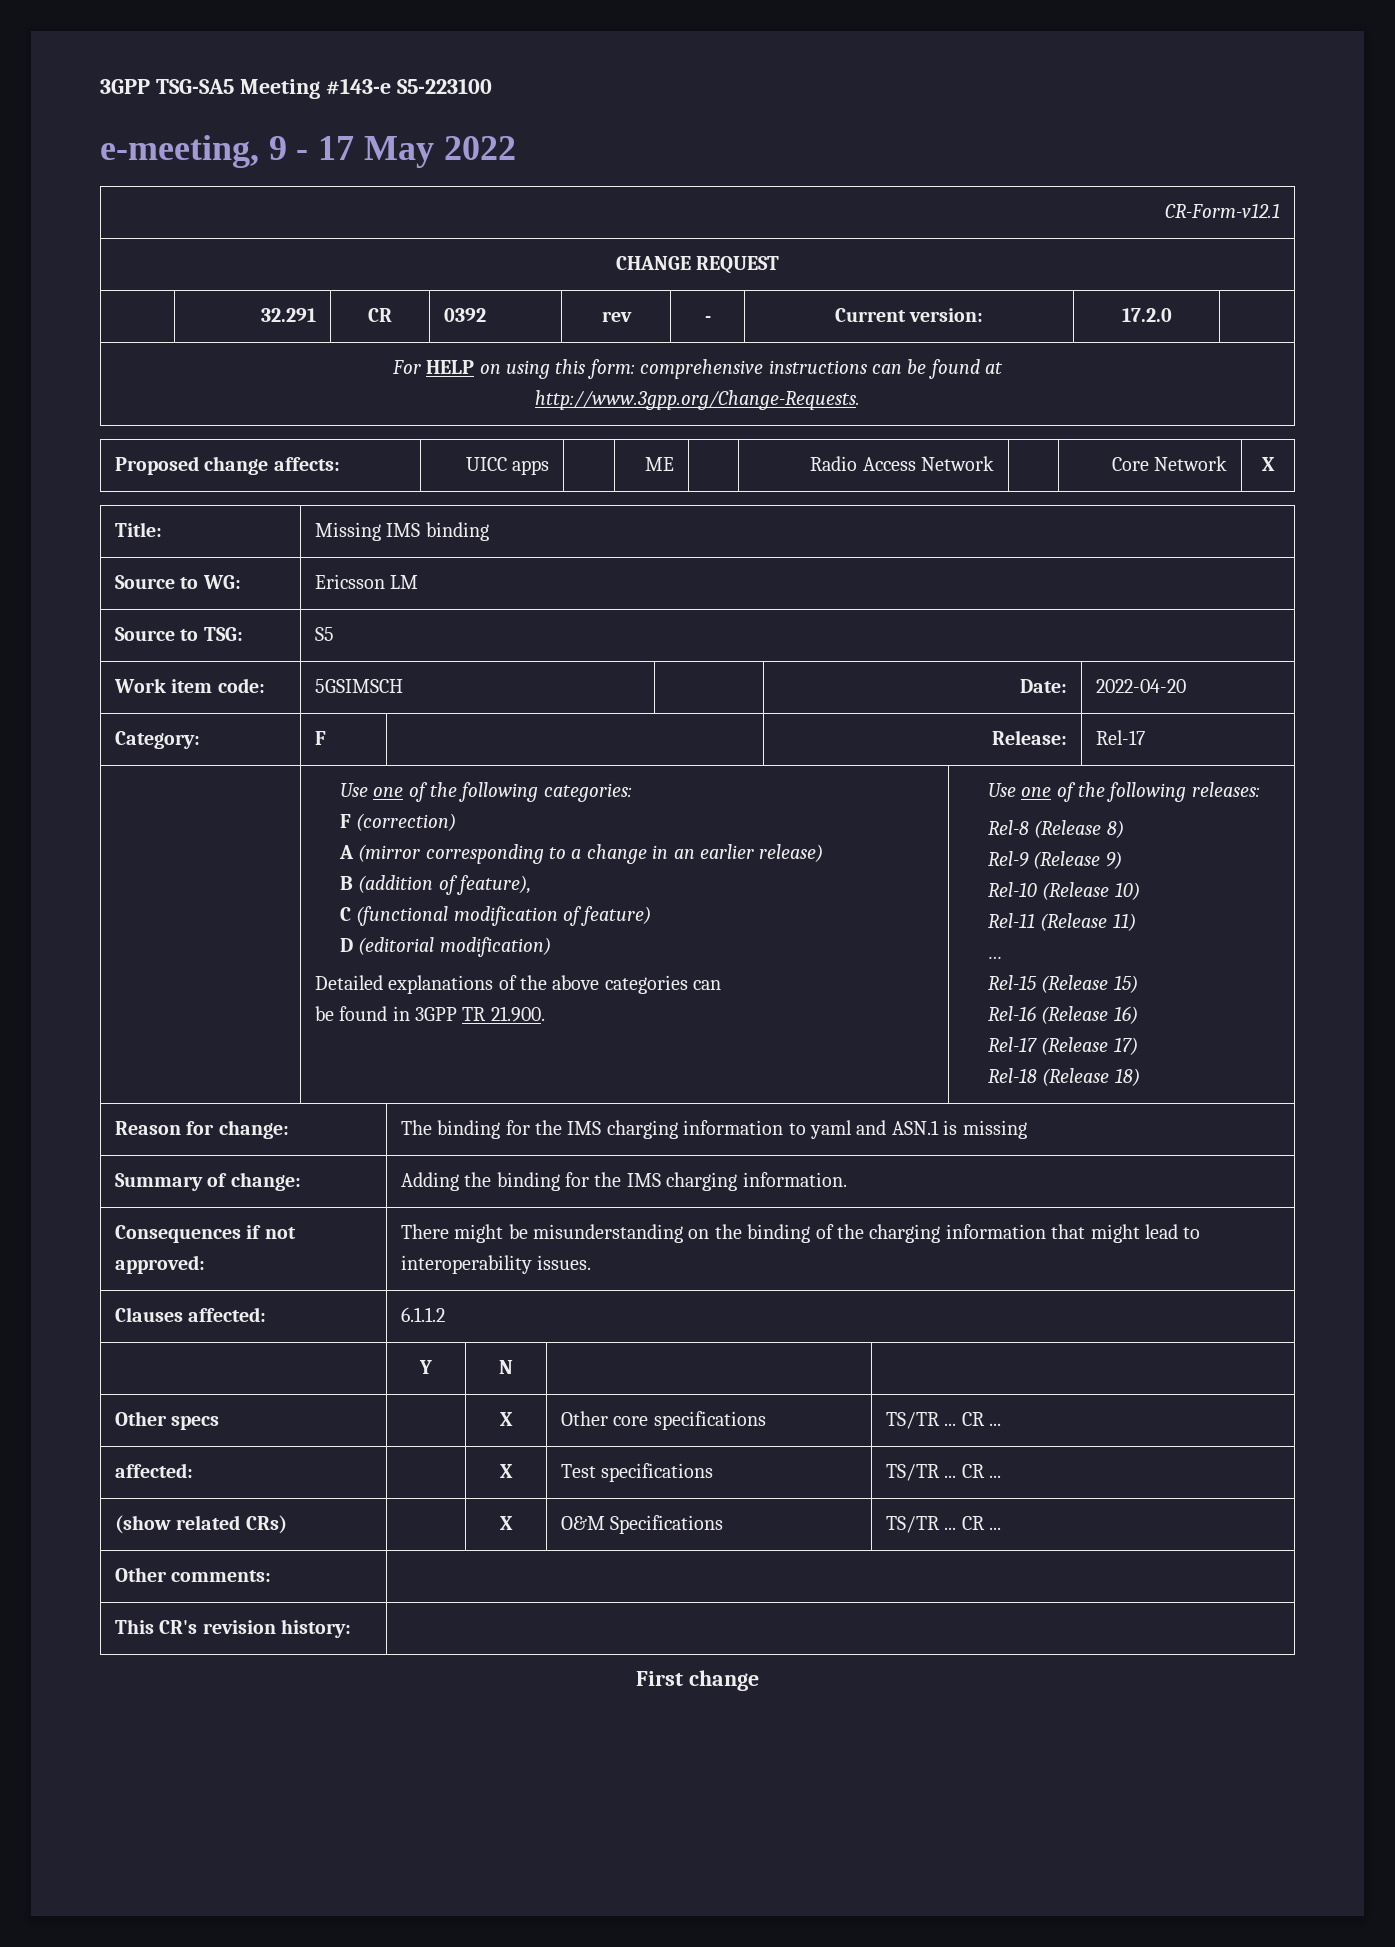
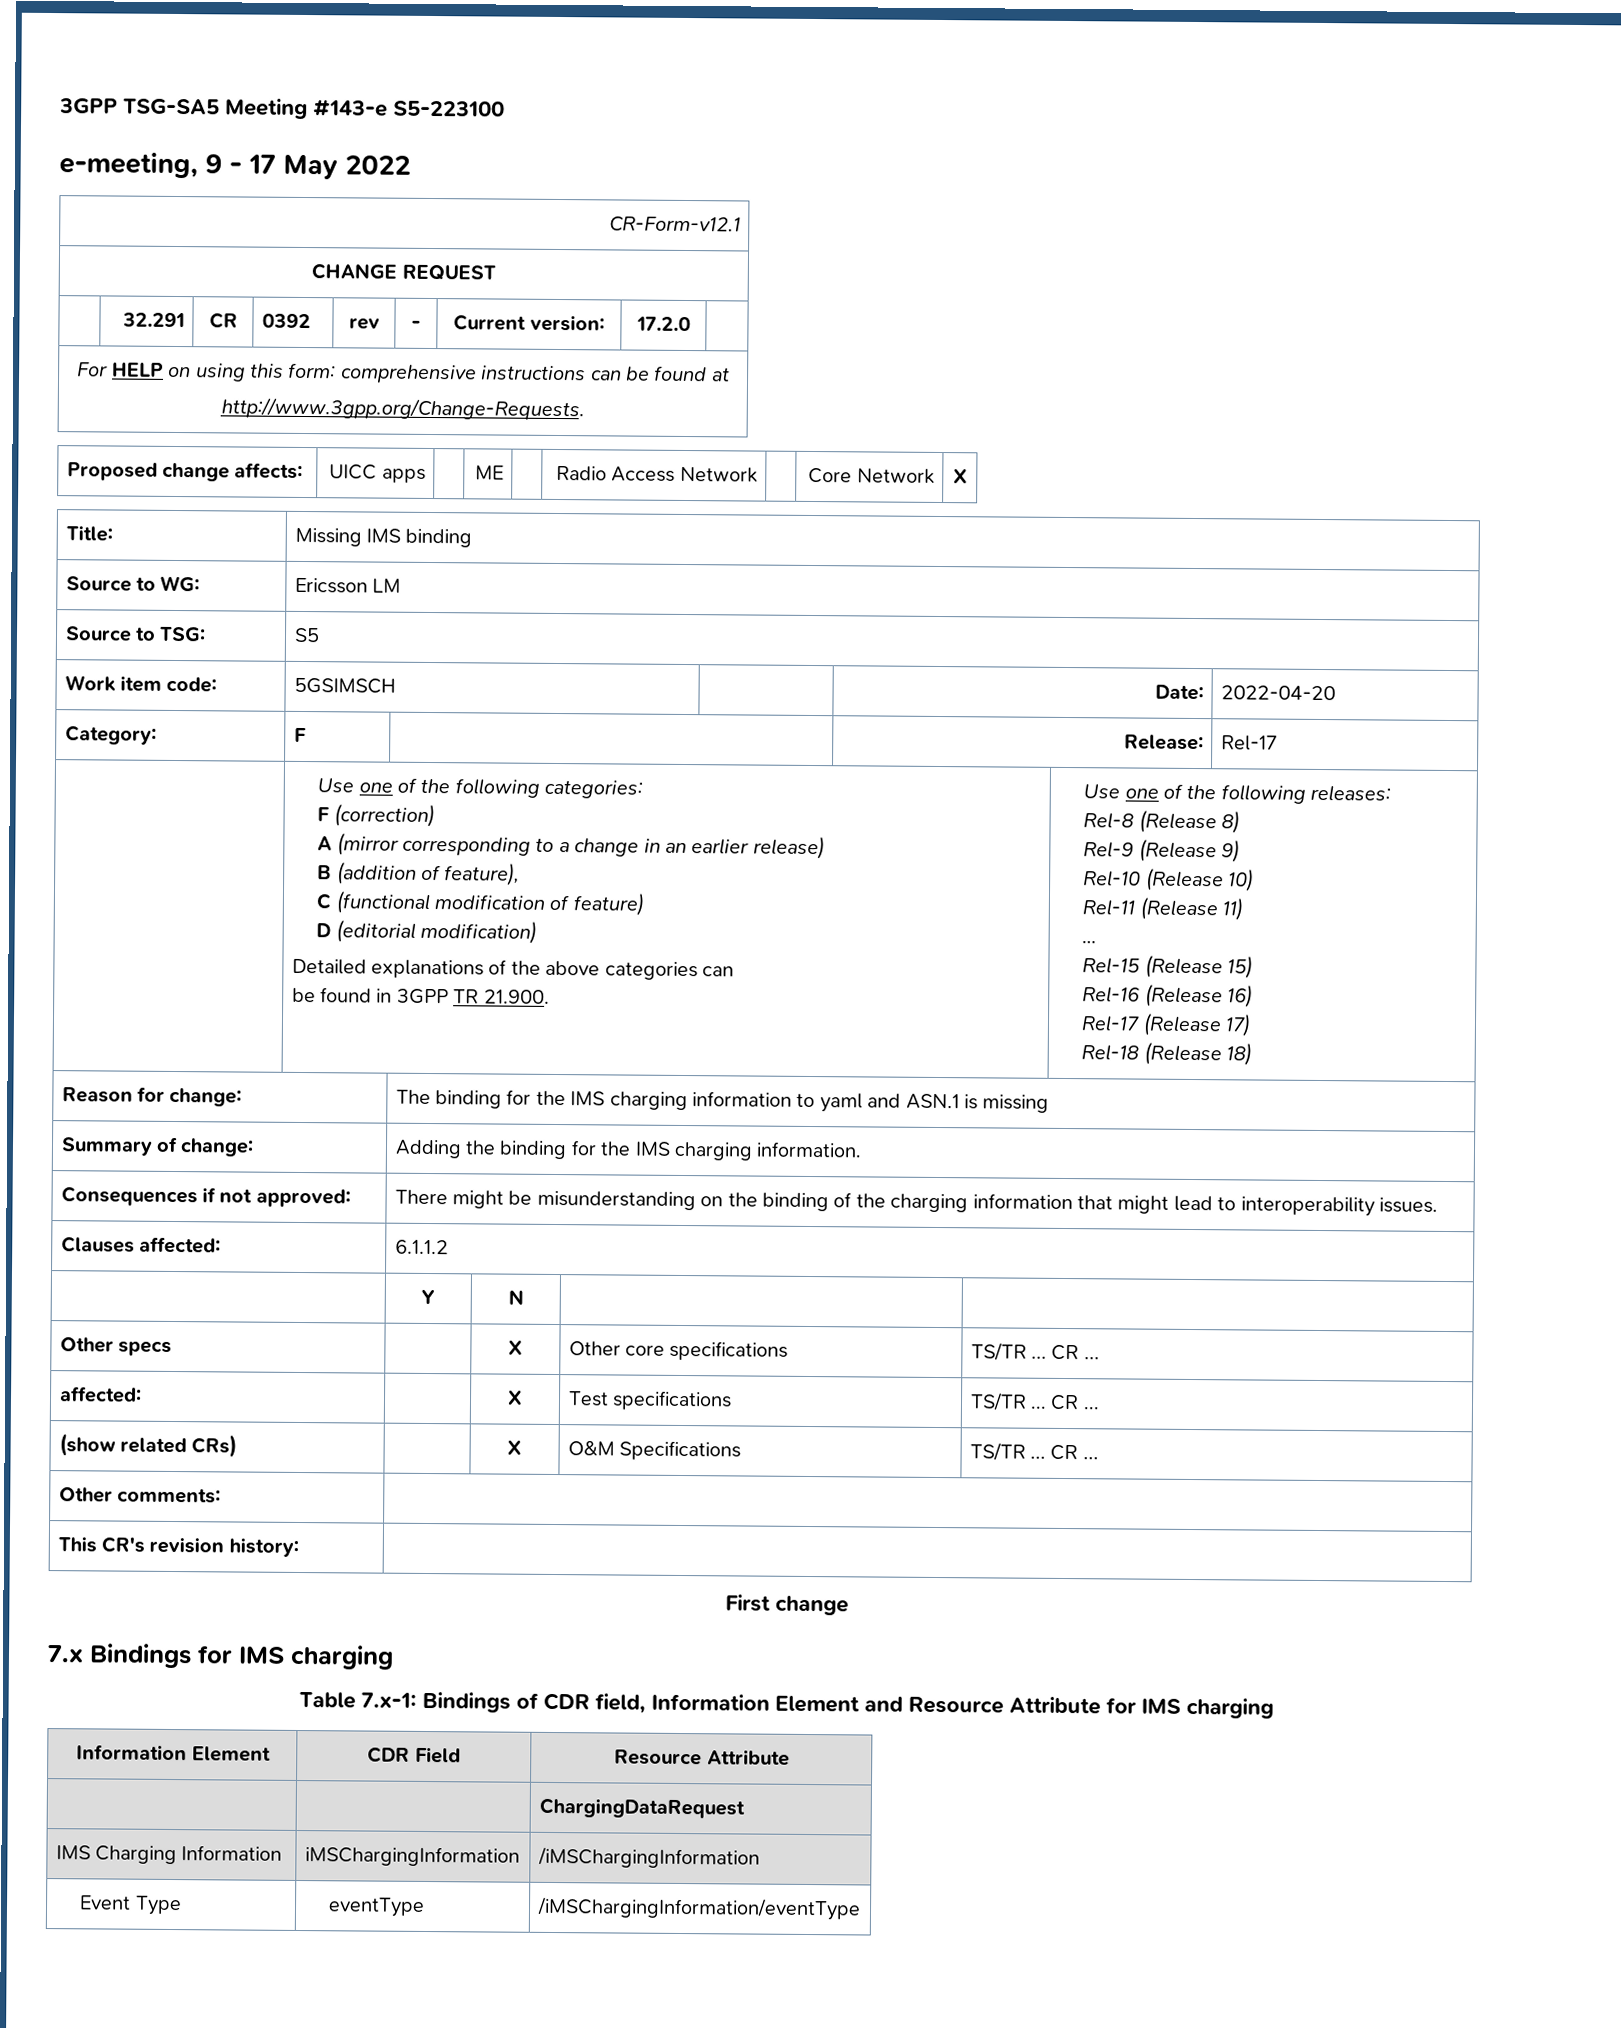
+ 7.x Bindings for IMS charging
+ Table 7.x-1: Bindings of CDR field, Information Element and Resource Attribute for IMS charging
+ Information Element | CDR Field | Resource Attribute
+ | | ChargingDataRequest
+ IMS Charging Information | iMSChargingInformation | /iMSChargingInformation
+ Event Type | eventType | /iMSChargingInformation/eventType

